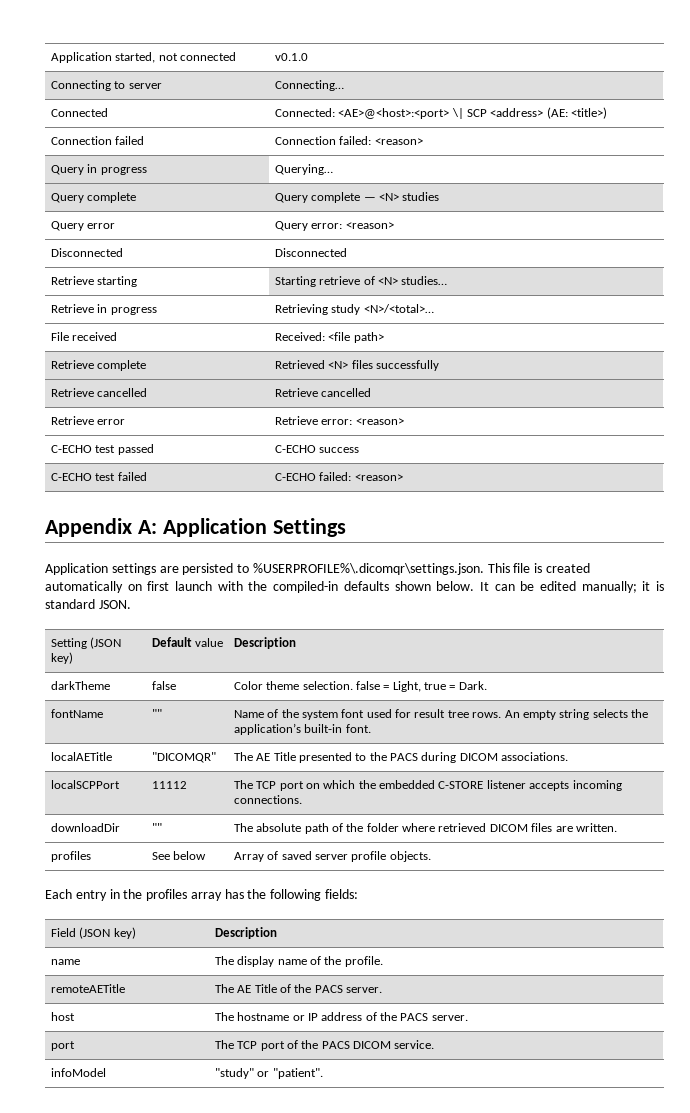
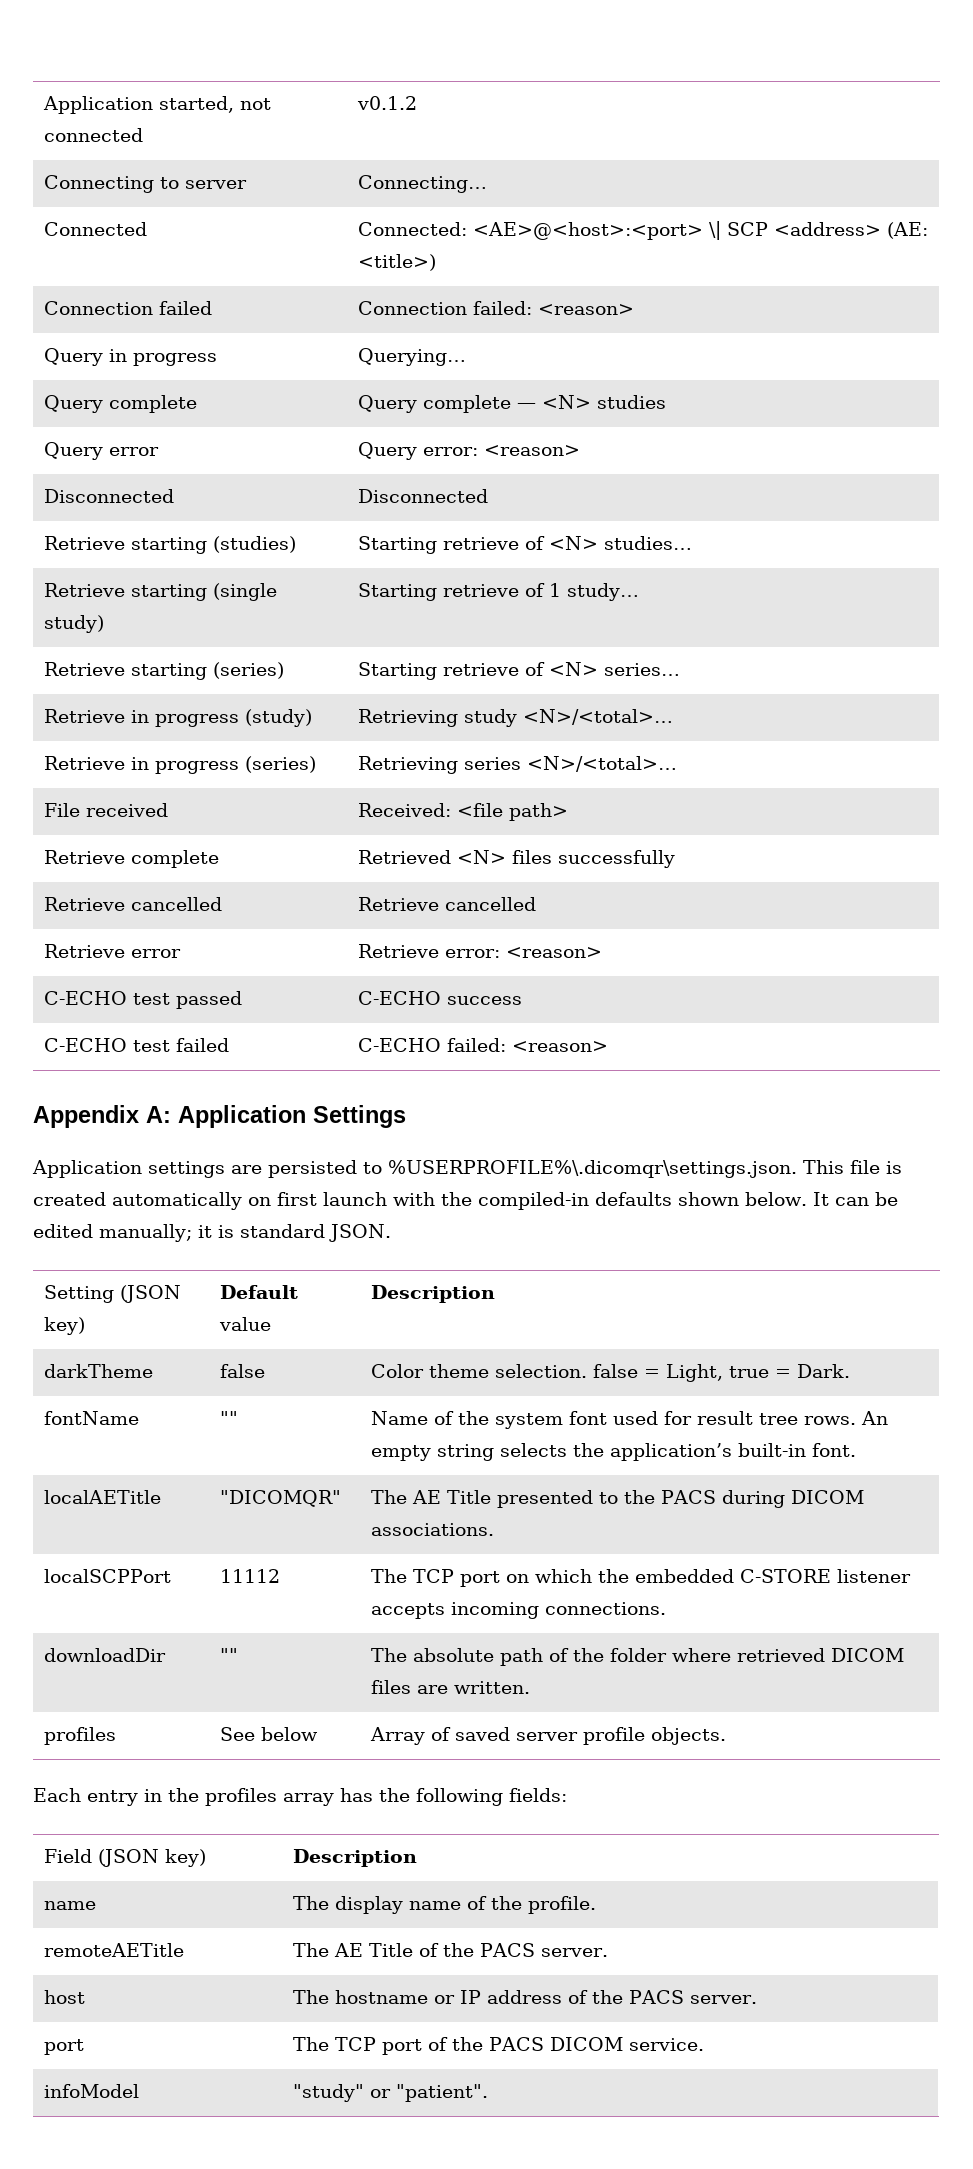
- Application started, not connected | v0.1.0
+ Application started, not connected | v0.1.2
- Retrieve starting | Starting retrieve of <N> studies…
+ Retrieve starting (studies) | Starting retrieve of <N> studies…
- Retrieve in progress | Retrieving study <N>/<total>…
+ Retrieve starting (single study) | Starting retrieve of 1 study…
+ Retrieve starting (series) | Starting retrieve of <N> series…
+ Retrieve in progress (study) | Retrieving study <N>/<total>…
+ Retrieve in progress (series) | Retrieving series <N>/<total>…

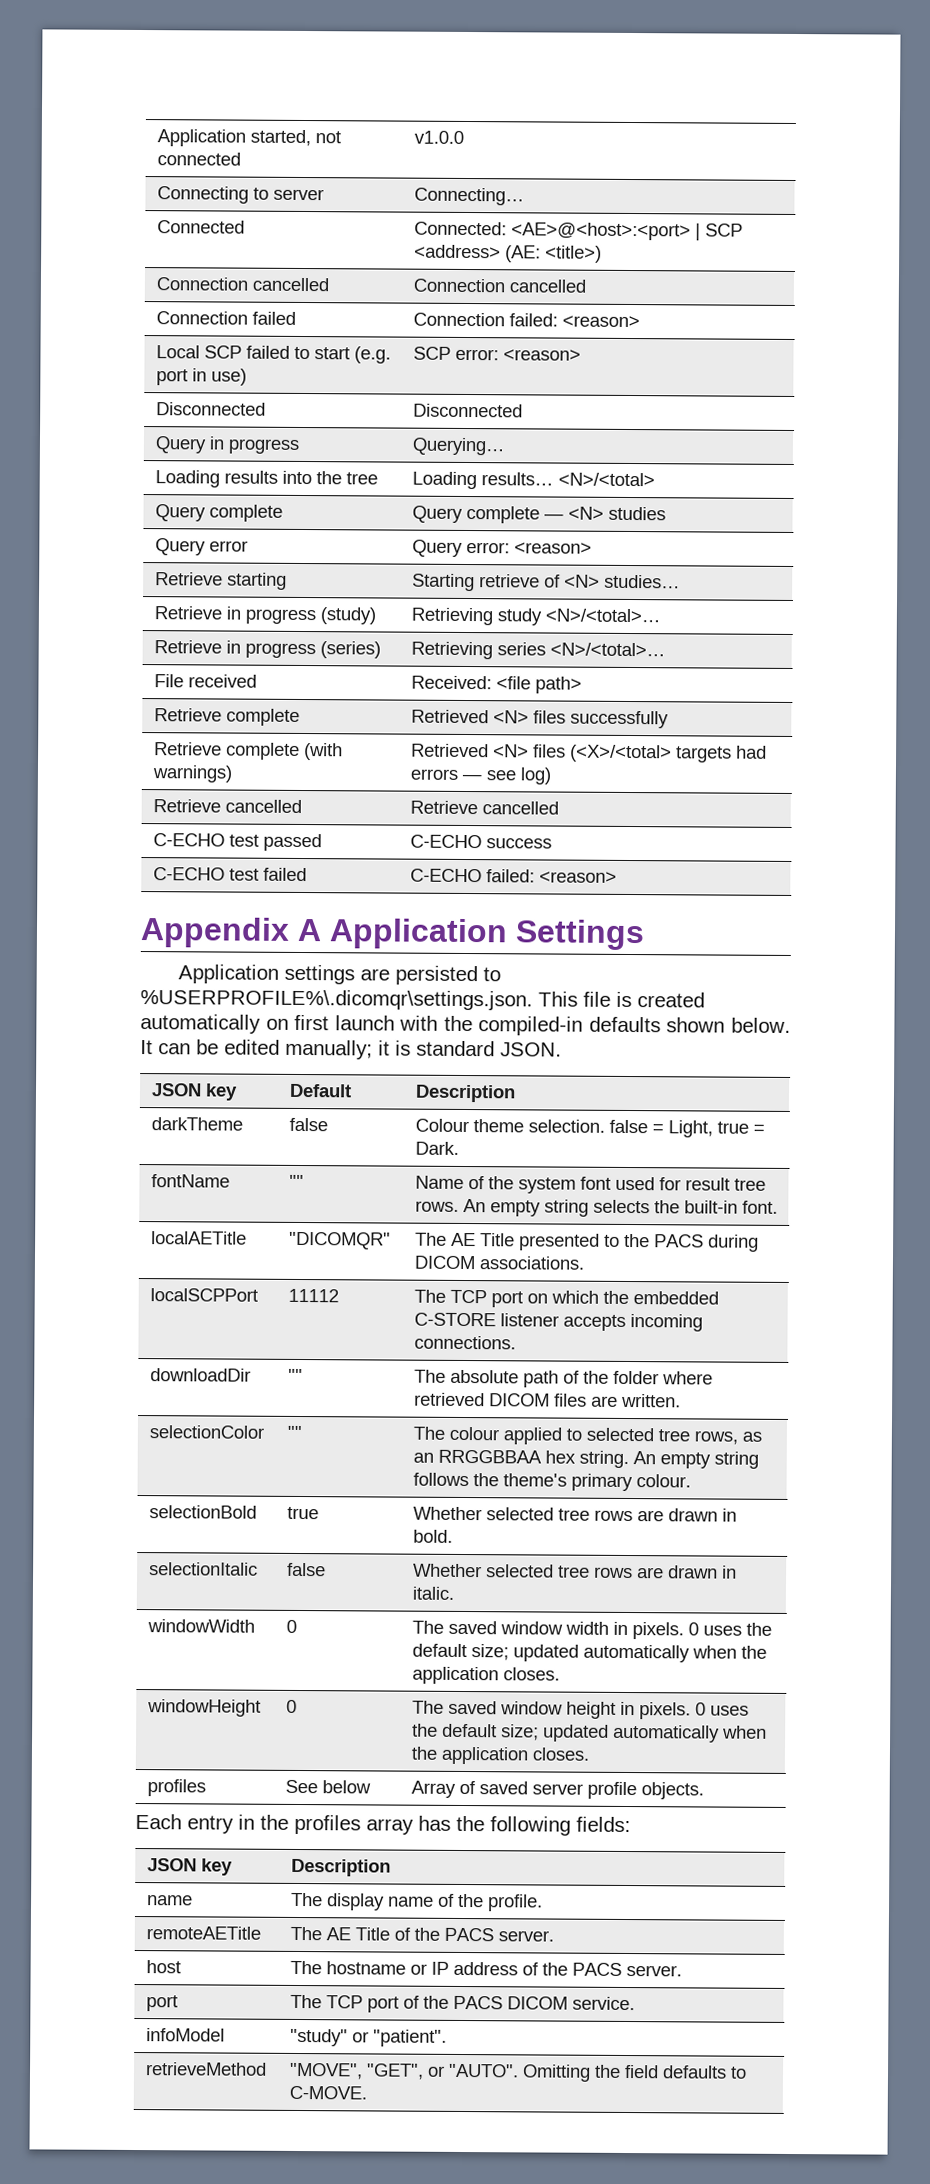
- Application started, not connected | v0.1.2
+ Application started, not connected | v1.0.0
- Connected | Connected: <AE>@<host>:<port> \| SCP <address> (AE: <title>)
+ Connected | Connected: <AE>@<host>:<port> | SCP <address> (AE: <title>)
+ Connection cancelled | Connection cancelled
+ Local SCP failed to start (e.g. port in use) | SCP error: <reason>
+ Disconnected | Disconnected
  Query in progress | Querying…
+ Loading results into the tree | Loading results… <N>/<total>
- Disconnected | Disconnected
- Retrieve starting (studies) | Starting retrieve of <N> studies…
+ Retrieve starting | Starting retrieve of <N> studies…
- Retrieve starting (single study) | Starting retrieve of 1 study…
- Retrieve starting (series) | Starting retrieve of <N> series…
+ Retrieve complete (with warnings) | Retrieved <N> files (<X>/<total> targets had errors — see log)
- Retrieve error | Retrieve error: <reason>
- Appendix A: Application Settings
+ Appendix A Application Settings
- Setting (JSON key) | Default value | Description
+ JSON key | Default | Description
- darkTheme | false | Color theme selection. false = Light, true = Dark.
+ darkTheme | false | Colour theme selection. false = Light, true = Dark.
- fontName | "" | Name of the system font used for result tree rows. An empty string selects the application’s built-in font.
+ fontName | "" | Name of the system font used for result tree rows. An empty string selects the built-in font.
+ selectionColor | "" | The colour applied to selected tree rows, as an RRGGBBAA hex string. An empty string follows the theme's primary colour.
+ selectionBold | true | Whether selected tree rows are drawn in bold.
+ selectionItalic | false | Whether selected tree rows are drawn in italic.
+ windowWidth | 0 | The saved window width in pixels. 0 uses the default size; updated automatically when the application closes.
+ windowHeight | 0 | The saved window height in pixels. 0 uses the default size; updated automatically when the application closes.
- Field (JSON key) | Description
+ JSON key | Description
+ retrieveMethod | "MOVE", "GET", or "AUTO". Omitting the field defaults to C-MOVE.

